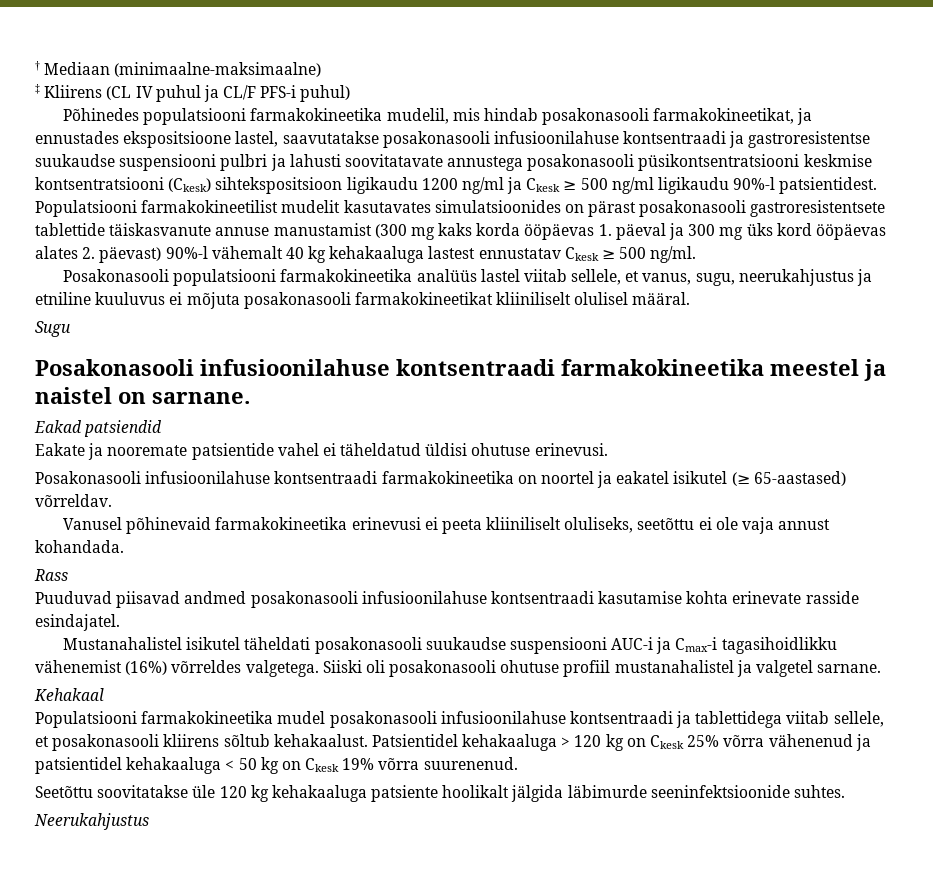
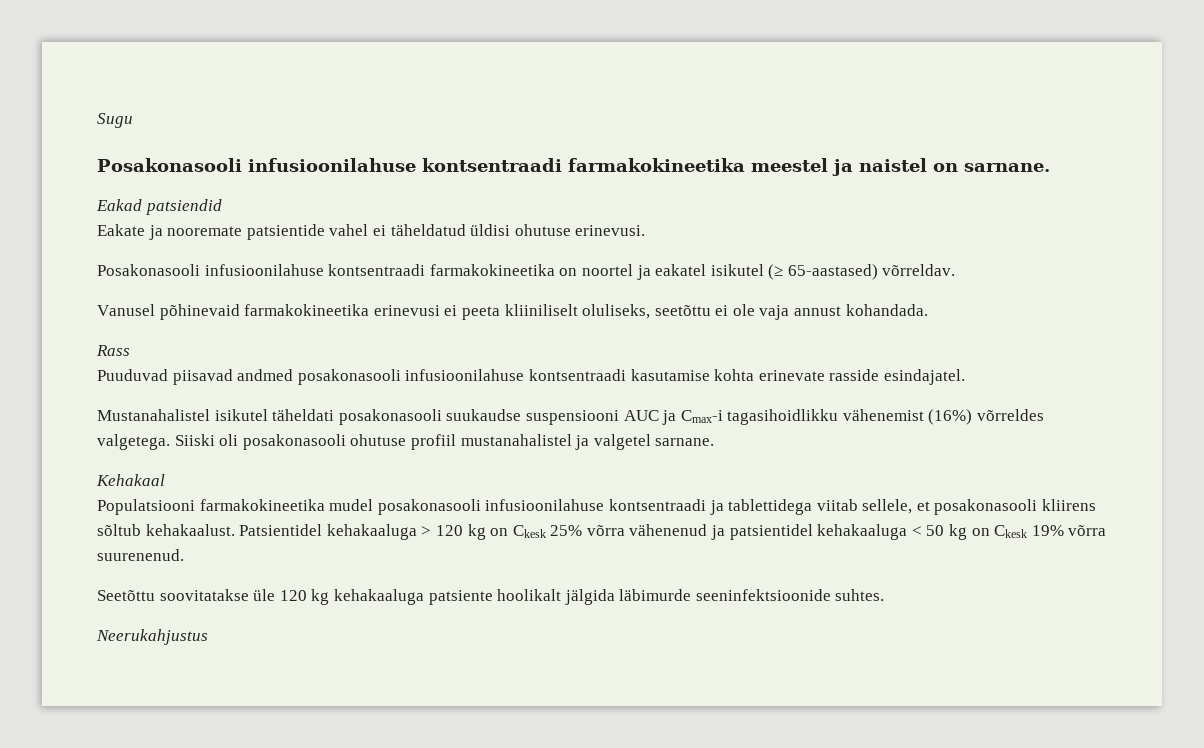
- † Mediaan (minimaalne-maksimaalne)
- ‡ Kliirens (CL IV puhul ja CL/F PFS-i puhul)
- Põhinedes populatsiooni farmakokineetika mudelil, mis hindab posakonasooli farmakokineetikat, ja ennustades ekspositsioone lastel, saavutatakse posakonasooli infusioonilahuse kontsentraadi ja gastroresistentse suukaudse suspensiooni pulbri ja lahusti soovitatavate annustega posakonasooli püsikontsentratsiooni keskmise kontsentratsiooni (Ckesk) sihtekspositsioon ligikaudu 1200 ng/ml ja Ckesk ≥ 500 ng/ml ligikaudu 90%-l patsientidest. Populatsiooni farmakokineetilist mudelit kasutavates simulatsioonides on pärast posakonasooli gastroresistentsete tablettide täiskasvanute annuse manustamist (300 mg kaks korda ööpäevas 1. päeval ja 300 mg üks kord ööpäevas alates 2. päevast) 90%-l vähemalt 40 kg kehakaaluga lastest ennustatav Ckesk ≥ 500 ng/ml.
- Posakonasooli populatsiooni farmakokineetika analüüs lastel viitab sellele, et vanus, sugu, neerukahjustus ja etniline kuuluvus ei mõjuta posakonasooli farmakokineetikat kliiniliselt olulisel määral.
- Mustanahalistel isikutel täheldati posakonasooli suukaudse suspensiooni AUC-i ja Cmax-i tagasihoidlikku vähenemist (16%) võrreldes valgetega.
+ Mustanahalistel isikutel täheldati posakonasooli suukaudse suspensiooni AUC ja Cmax-i tagasihoidlikku vähenemist (16%) võrreldes valgetega.

